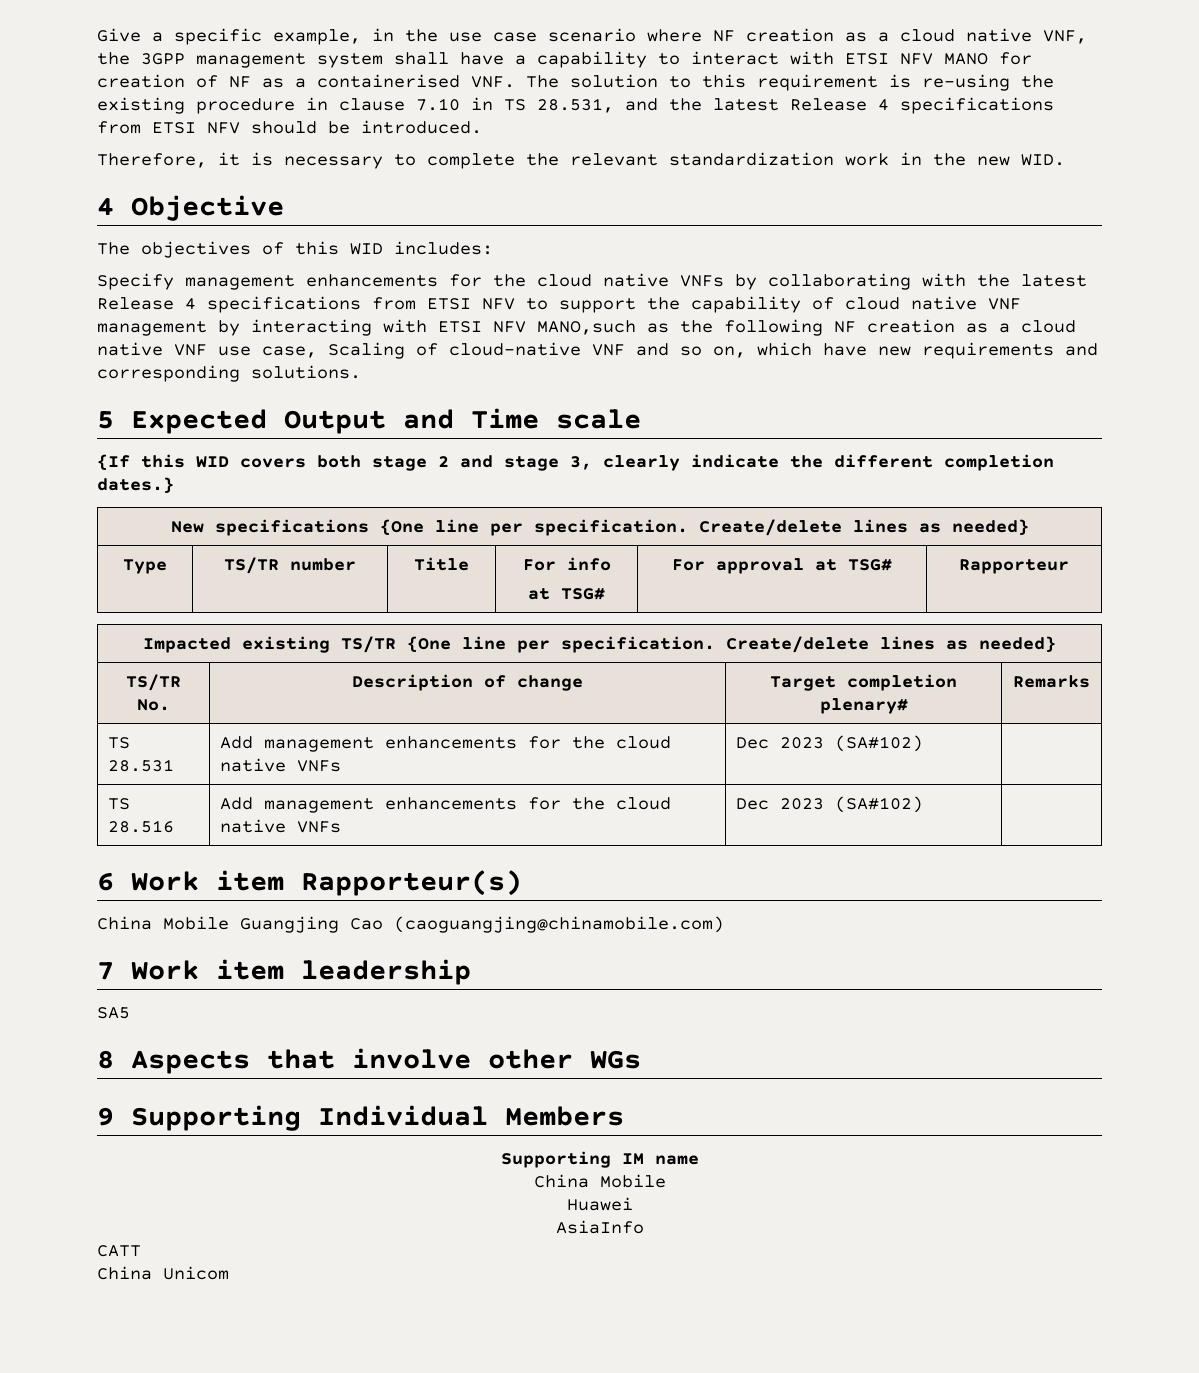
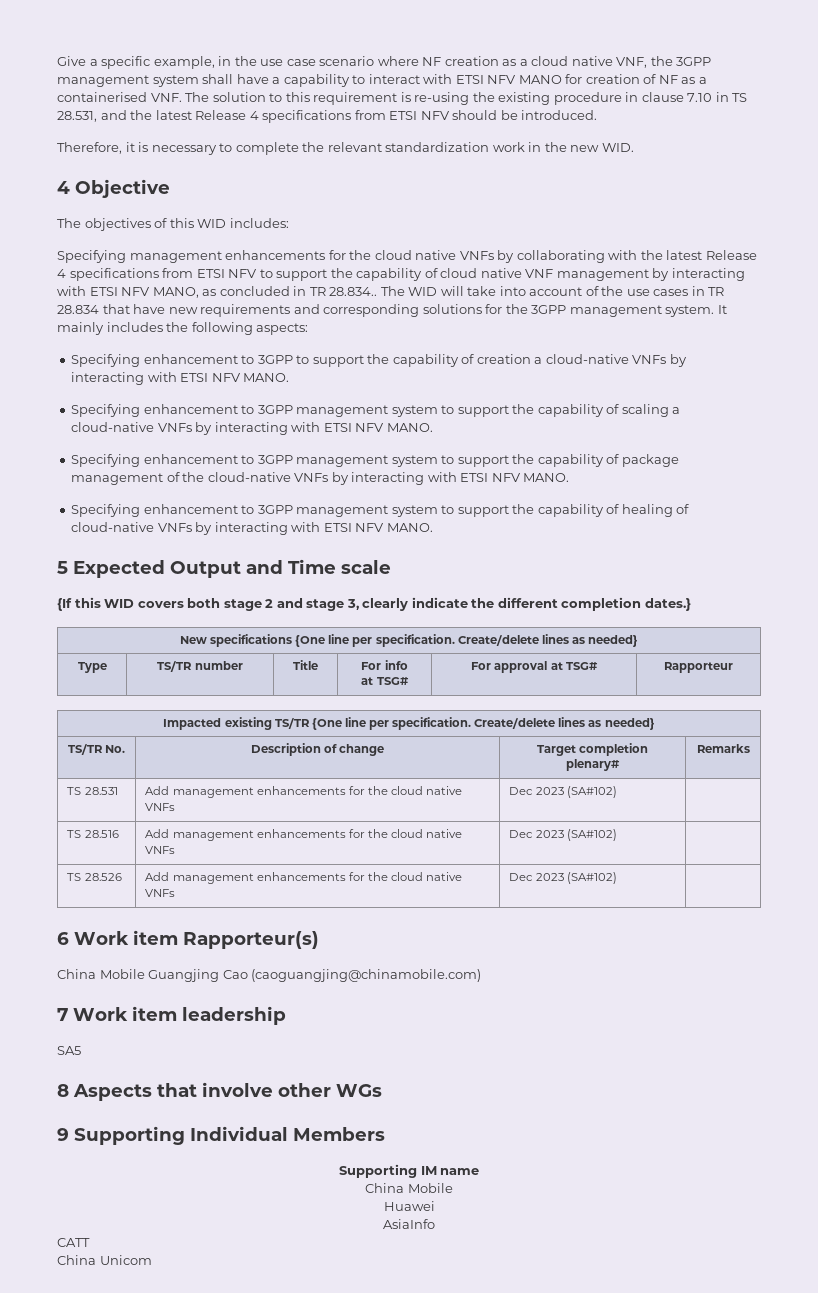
- Specify management enhancements for the cloud native VNFs by collaborating with the latest Release 4 specifications from ETSI NFV to support the capability of cloud native VNF management by interacting with ETSI NFV MANO,such as the following NF creation as a cloud native VNF use case, Scaling of cloud-native VNF and so on, which have new requirements and corresponding solutions.
+ Specifying management enhancements for the cloud native VNFs by collaborating with the latest Release 4 specifications from ETSI NFV to support the capability of cloud native VNF management by interacting with ETSI NFV MANO, as concluded in TR 28.834.. The WID will take into account of the use cases in TR 28.834 that have new requirements and corresponding solutions for the 3GPP management system. It mainly includes the following aspects:
+ Specifying enhancement to 3GPP to support the capability of creation a cloud-native VNFs by interacting with ETSI NFV MANO.
+ Specifying enhancement to 3GPP management system to support the capability of scaling a cloud-native VNFs by interacting with ETSI NFV MANO.
+ Specifying enhancement to 3GPP management system to support the capability of package management of the cloud-native VNFs by interacting with ETSI NFV MANO.
+ Specifying enhancement to 3GPP management system to support the capability of healing of cloud-native VNFs by interacting with ETSI NFV MANO.
+ TS 28.526 | Add management enhancements for the cloud native VNFs | Dec 2023 (SA#102) |

